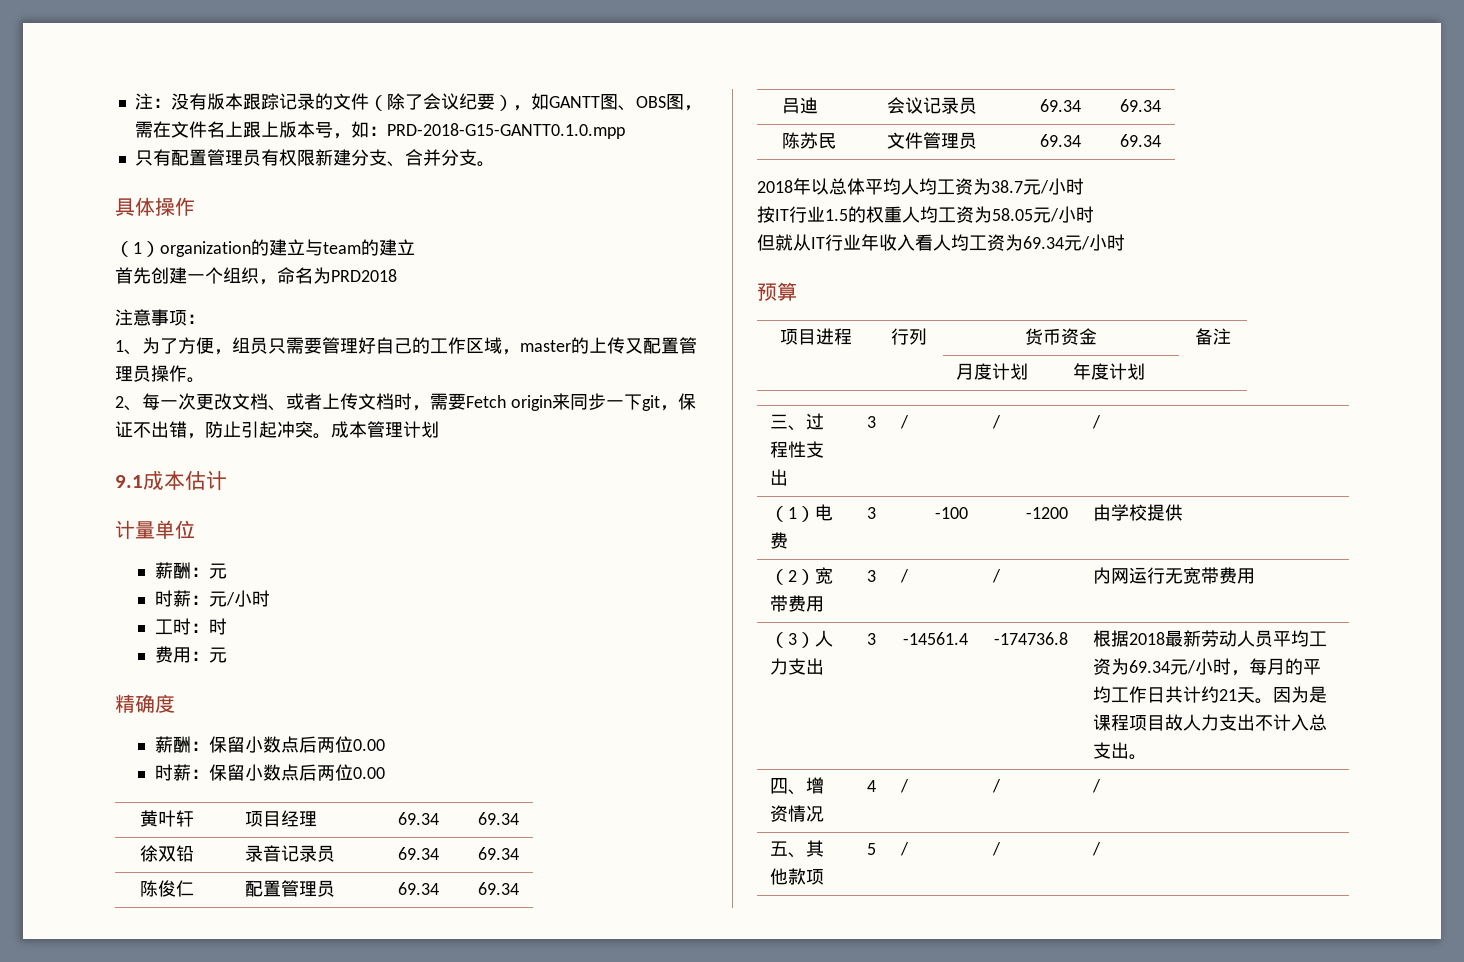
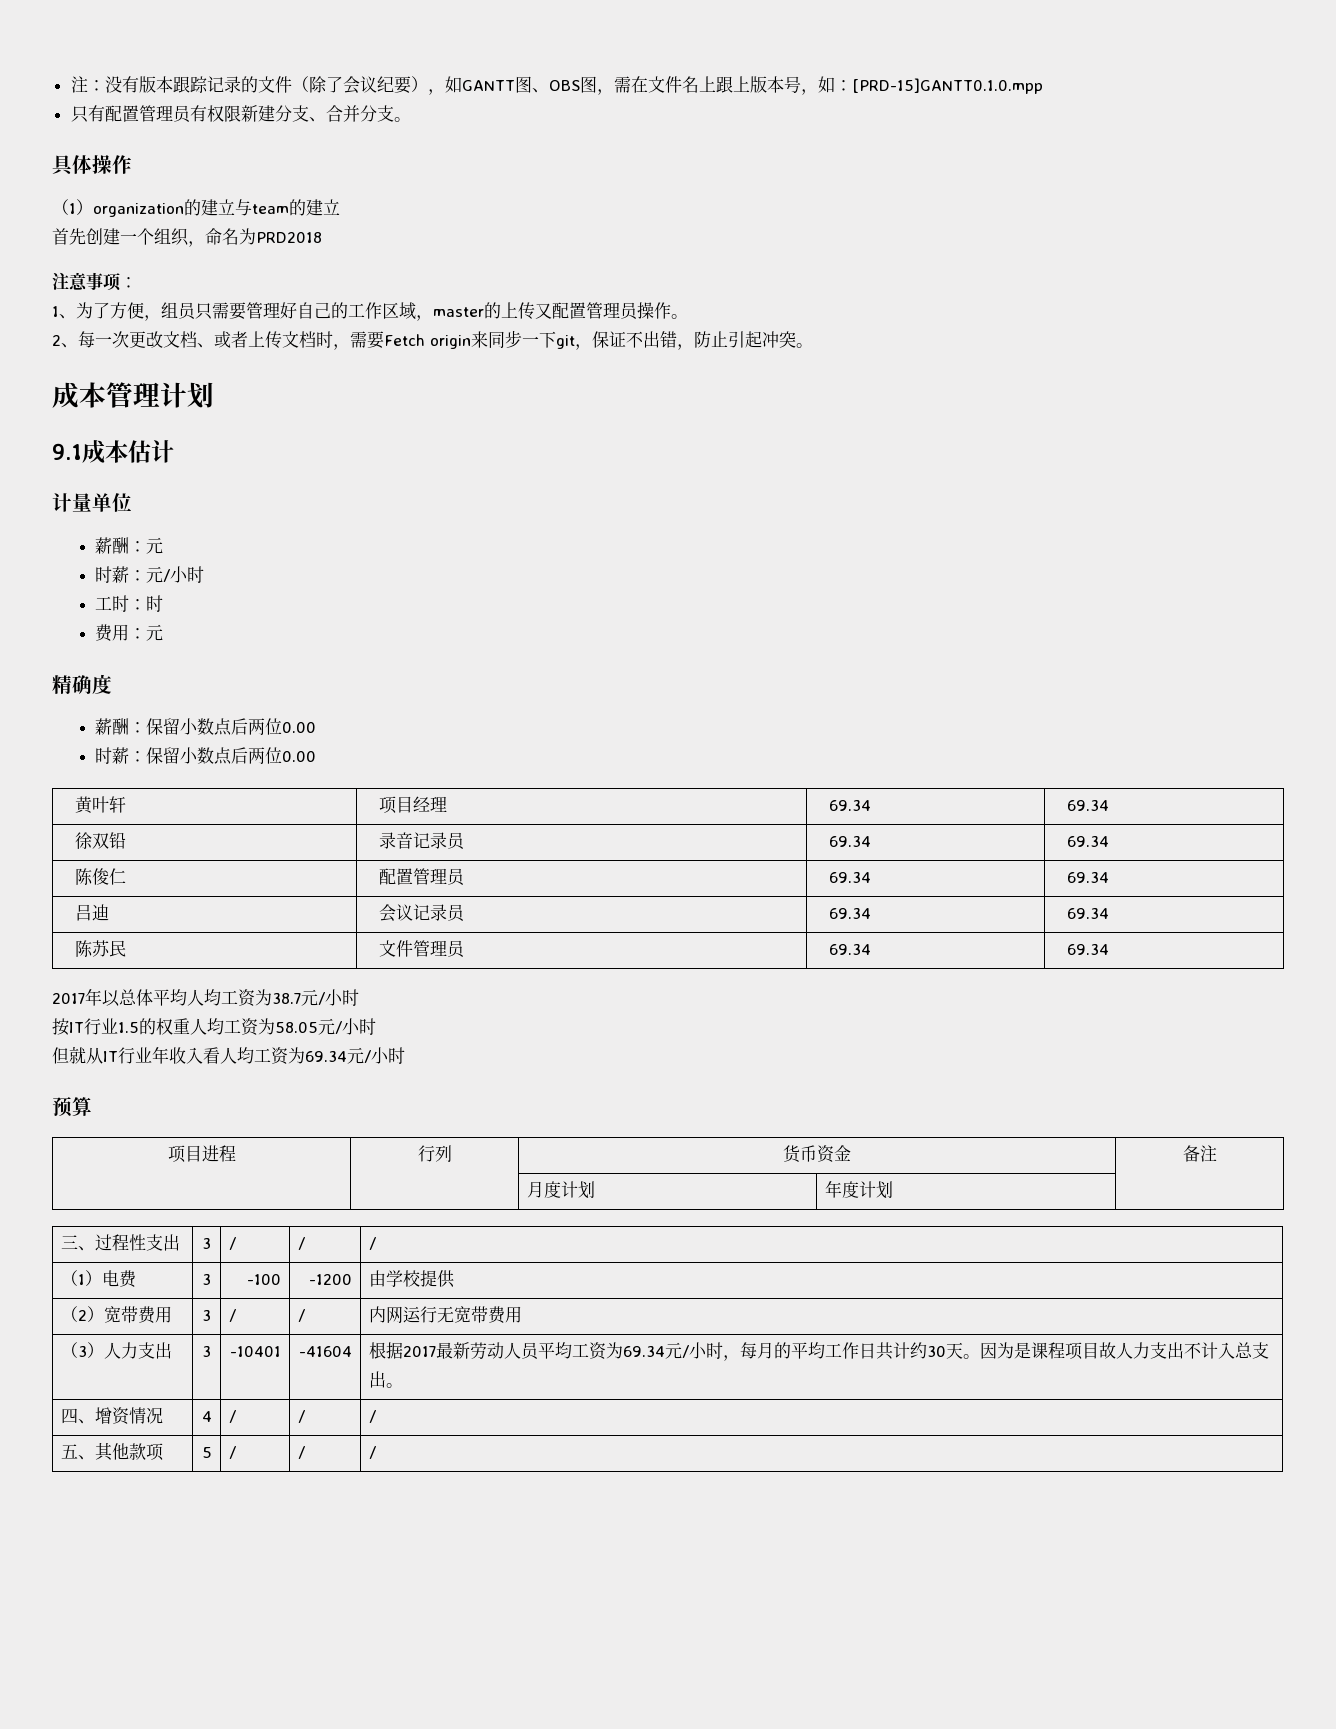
- 注：没有版本跟踪记录的文件（除了会议纪要），如GANTT图、OBS图，需在文件名上跟上版本号，如：PRD-2018-G15-GANTT0.1.0.mpp
+ 注：没有版本跟踪记录的文件（除了会议纪要），如GANTT图、OBS图，需在文件名上跟上版本号，如：[PRD-15]GANTT0.1.0.mpp
- 2、每一次更改文档、或者上传文档时，需要Fetch origin来同步一下git，保证不出错，防止引起冲突。成本管理计划
+ 2、每一次更改文档、或者上传文档时，需要Fetch origin来同步一下git，保证不出错，防止引起冲突。
+ 成本管理计划
- 2018年以总体平均人均工资为38.7元/小时
+ 2017年以总体平均人均工资为38.7元/小时
- （3）人力支出 | 3 | -14561.4 | -174736.8 | 根据2018最新劳动人员平均工资为69.34元/小时，每月的平均工作日共计约21天。因为是课程项目故人力支出不计入总支出。
+ （3）人力支出 | 3 | -10401 | -41604 | 根据2017最新劳动人员平均工资为69.34元/小时，每月的平均工作日共计约30天。因为是课程项目故人力支出不计入总支出。

